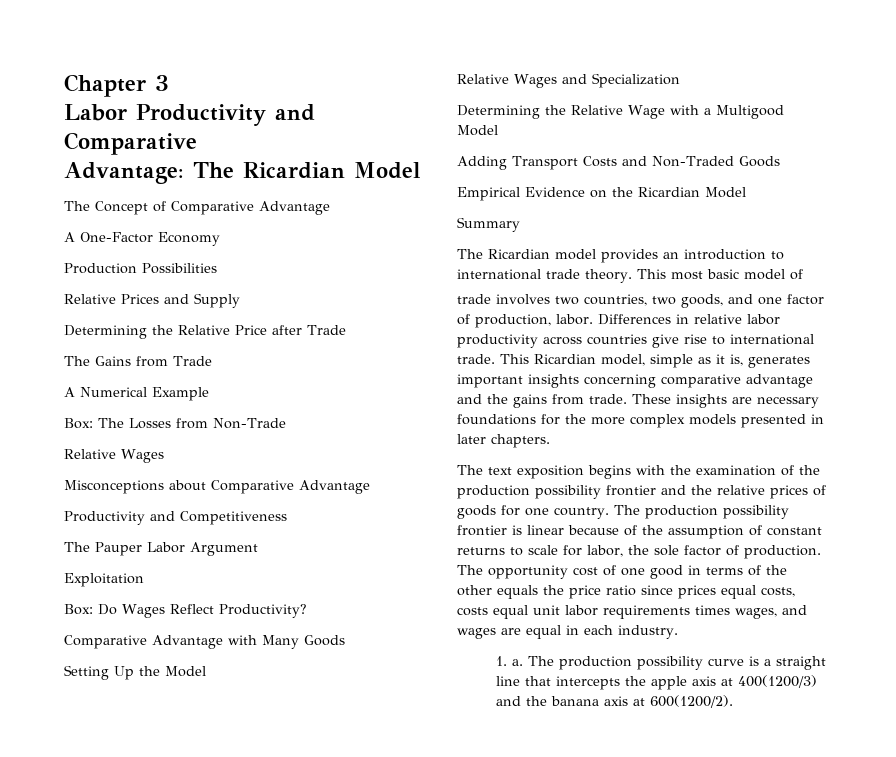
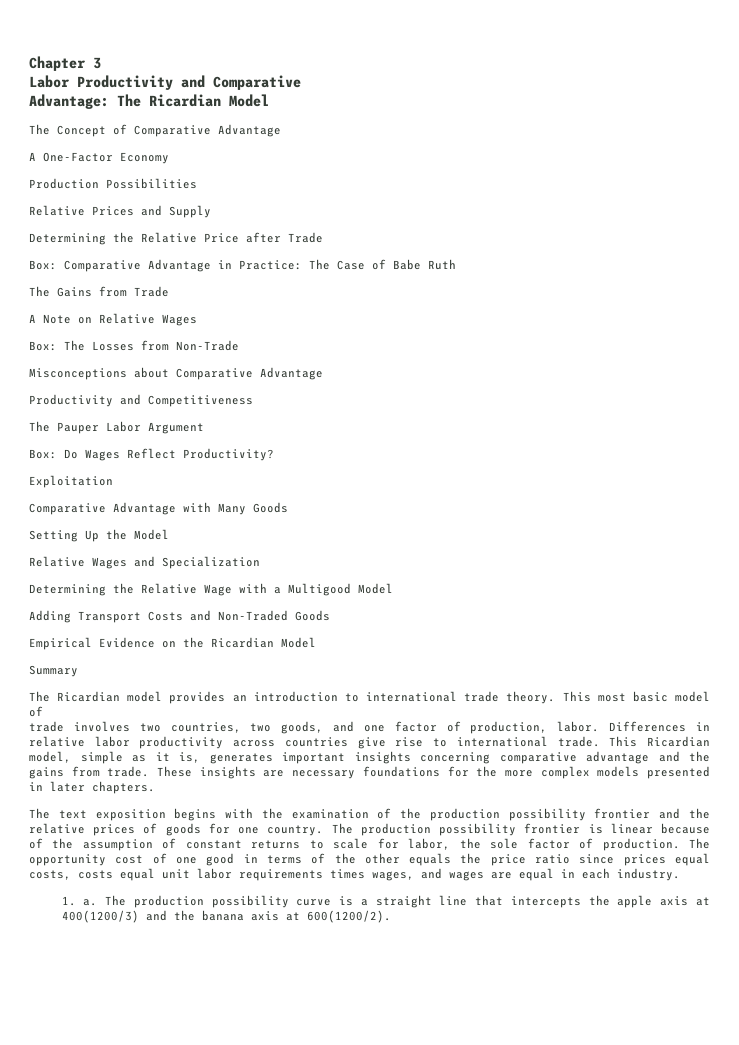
+ Box: Comparative Advantage in Practice: The Case of Babe Ruth
- A Numerical Example
+ A Note on Relative Wages
  Box: The Losses from Non-Trade
- Relative Wages
- Exploitation
+ Exploitation

